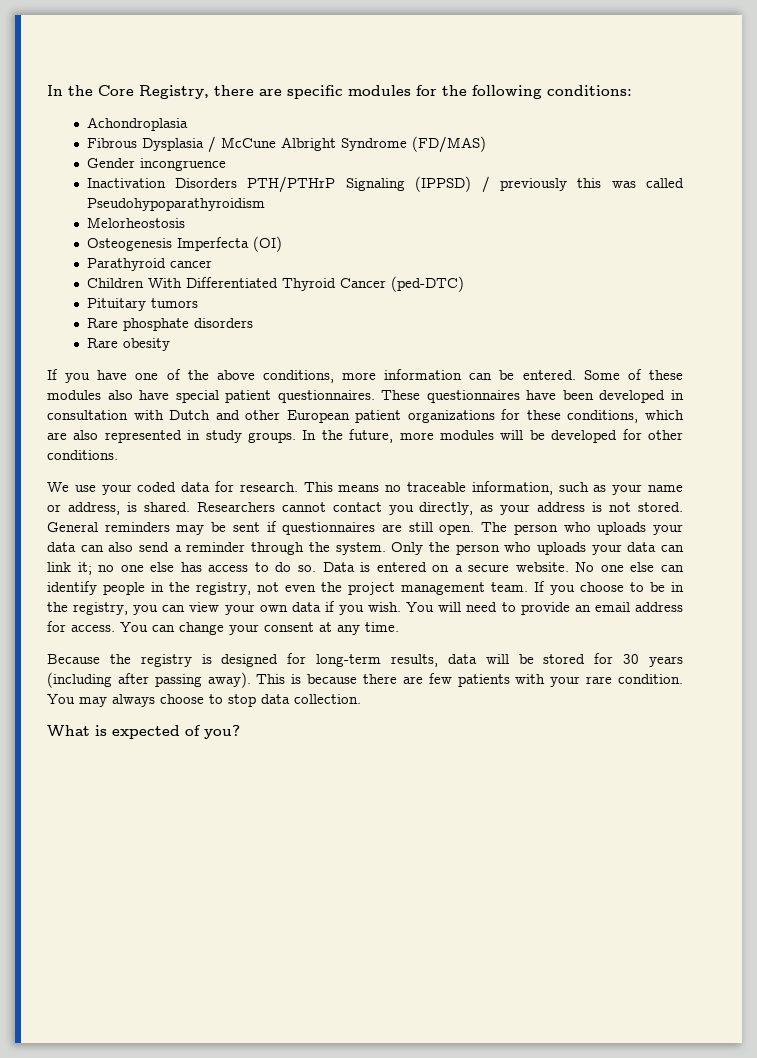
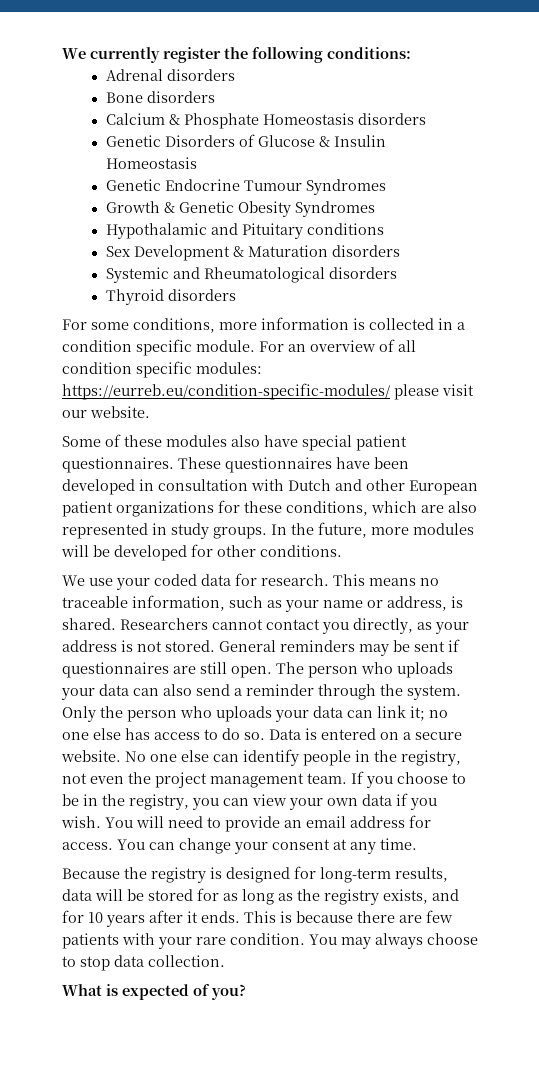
- In the Core Registry, there are specific modules for the following conditions:
- Achondroplasia
- Fibrous Dysplasia / McCune Albright Syndrome (FD/MAS)
- Gender incongruence
- Inactivation Disorders PTH/PTHrP Signaling (IPPSD) / previously this was called Pseudohypoparathyroidism
- Melorheostosis
- Osteogenesis Imperfecta (OI)
- Parathyroid cancer
- Children With Differentiated Thyroid Cancer (ped-DTC)
- Pituitary tumors
- Rare phosphate disorders
- Rare obesity
- If you have one of the above conditions, more information can be entered. Some of these modules also have special patient questionnaires.
+ We currently register the following conditions:
+ Adrenal disorders
+ Bone disorders
+ Calcium & Phosphate Homeostasis disorders
+ Genetic Disorders of Glucose & Insulin Homeostasis
+ Genetic Endocrine Tumour Syndromes
+ Growth & Genetic Obesity Syndromes
+ Hypothalamic and Pituitary conditions
+ Sex Development & Maturation disorders
+ Systemic and Rheumatological disorders
+ Thyroid disorders
+ For some conditions, more information is collected in a condition specific module. For an overview of all condition specific modules: https://eurreb.eu/condition-specific-modules/ please visit our website.
+ Some of these modules also have special patient questionnaires.
- Because the registry is designed for long-term results, data will be stored for 30 years (including after passing away).
+ Because the registry is designed for long-term results, data will be stored for as long as the registry exists, and for 10 years after it ends.

